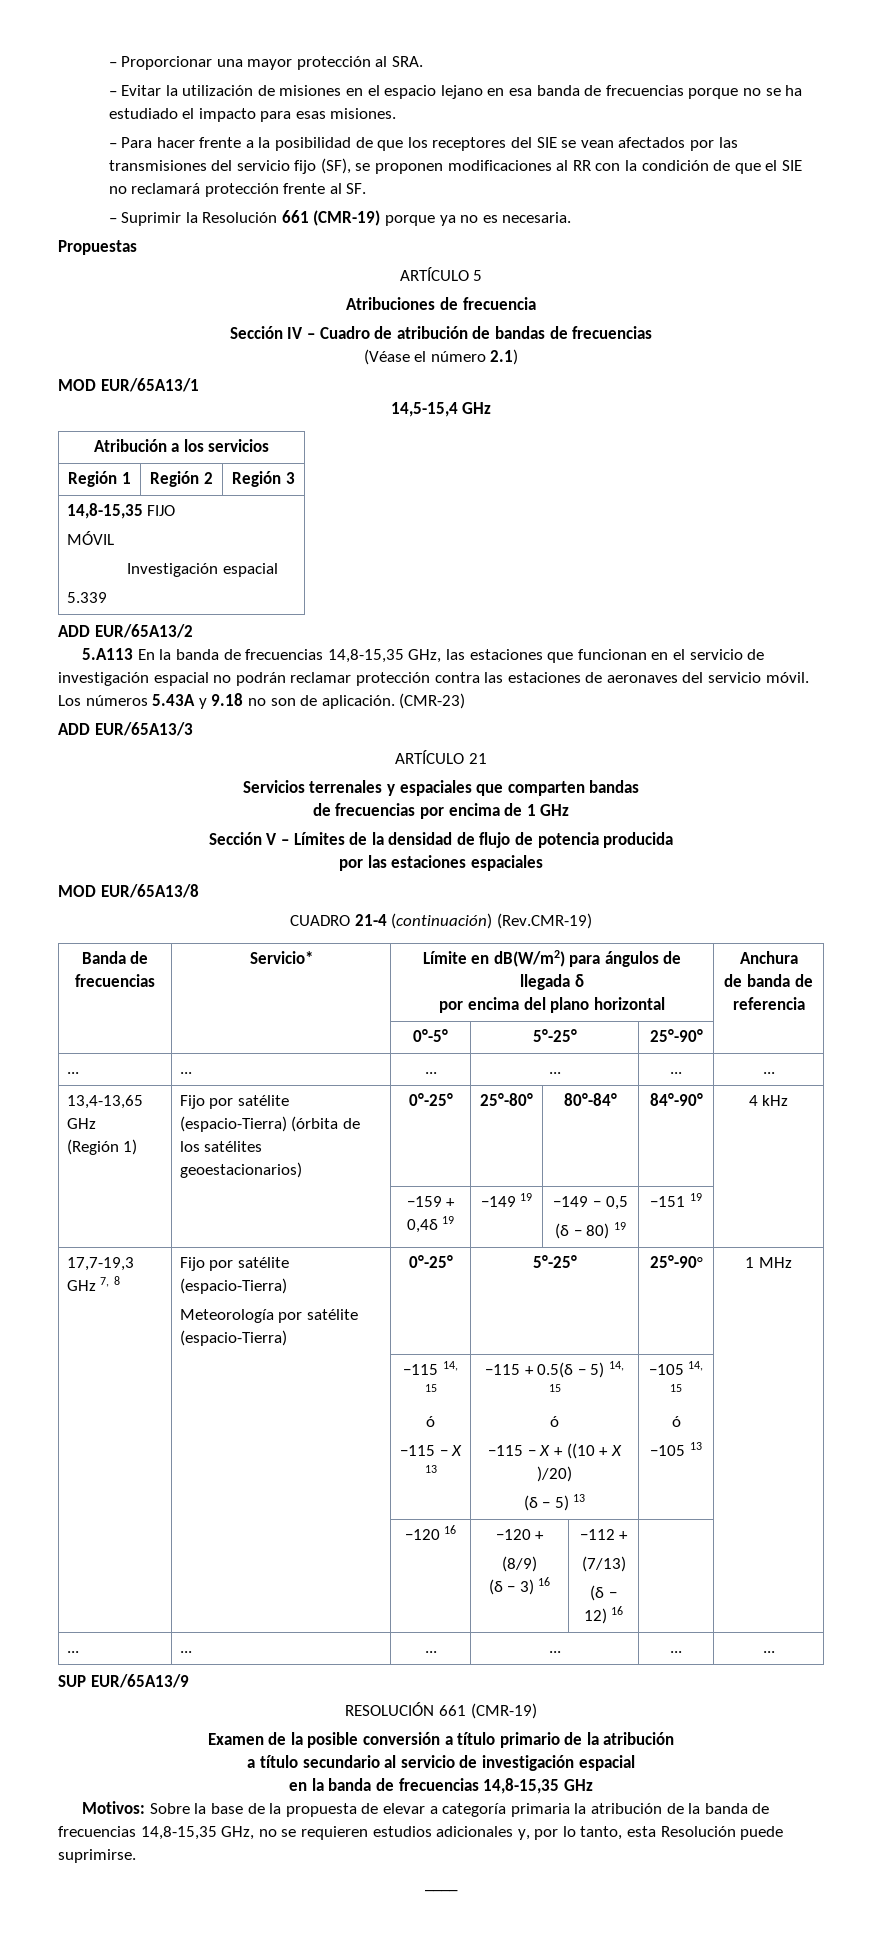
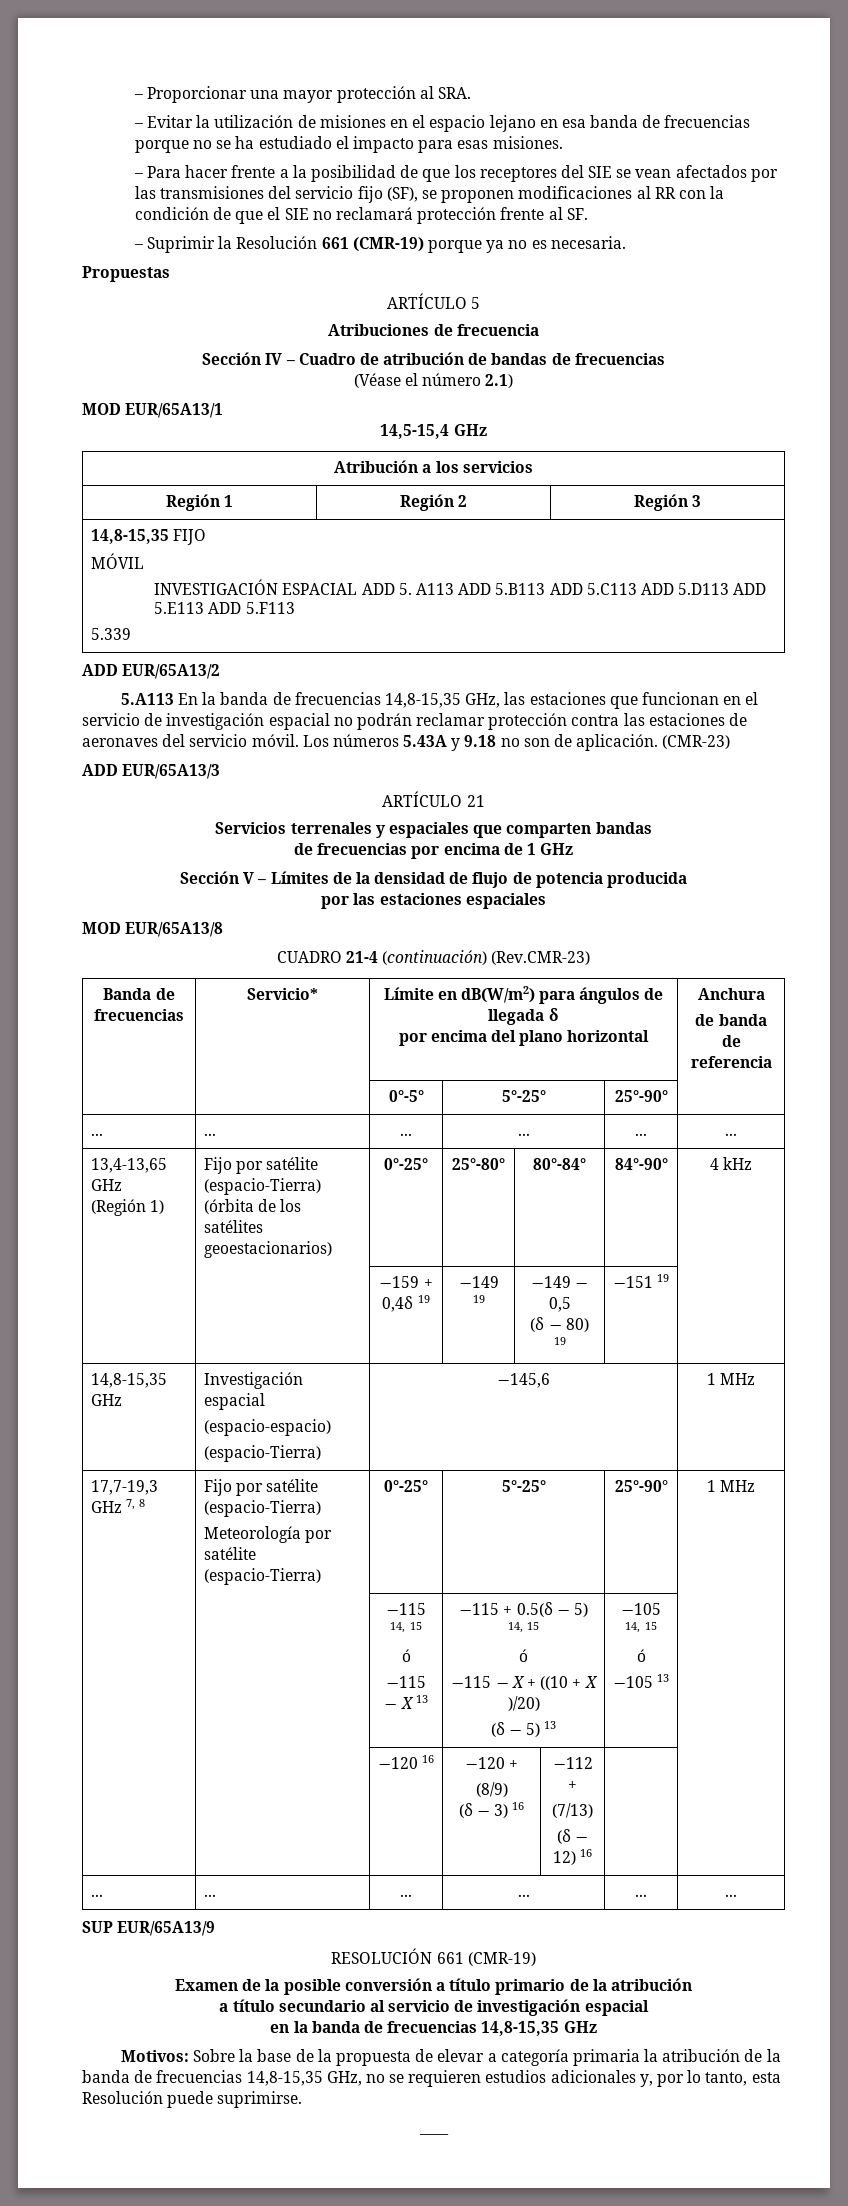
  14,8-15,35 FIJO
  MÓVIL
- Investigación espacial
+ INVESTIGACIÓN ESPACIAL ADD 5. A113 ADD 5.B113 ADD 5.C113 ADD 5.D113 ADD 5.E113 ADD 5.F113
- CUADRO 21-4 (continuación) (Rev.CMR-19)
+ CUADRO 21-4 (continuación) (Rev.CMR-23)
+ 14,8-15,35 GHz | Investigación espacial
+ (espacio-espacio)
+ (espacio-Tierra) | −145,6 | 1 MHz

